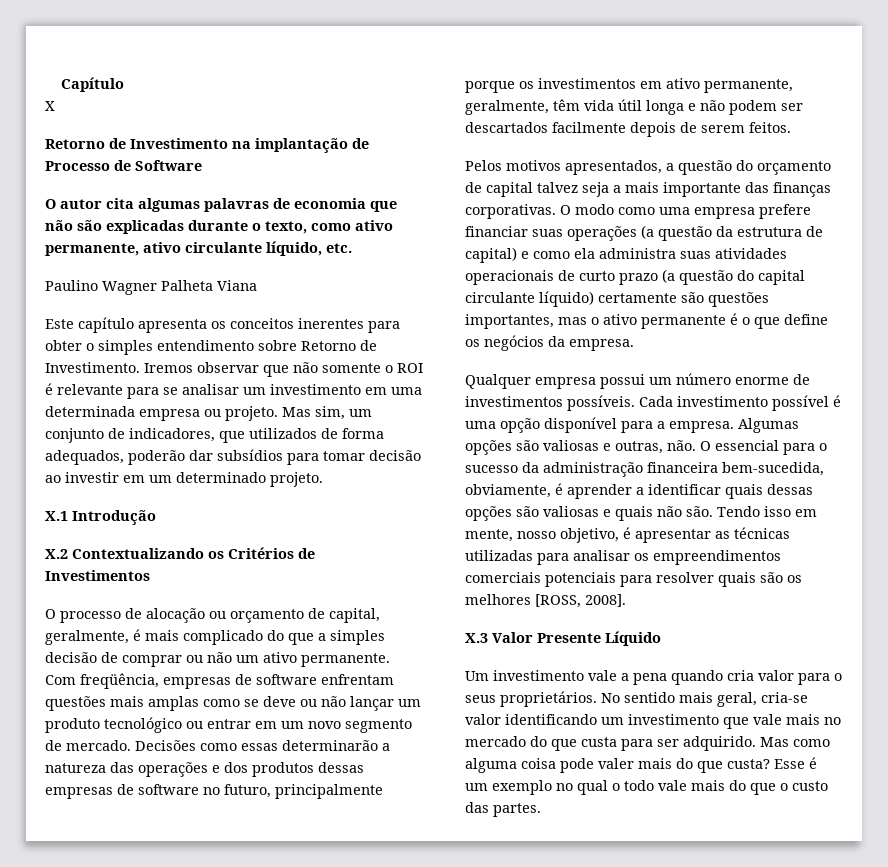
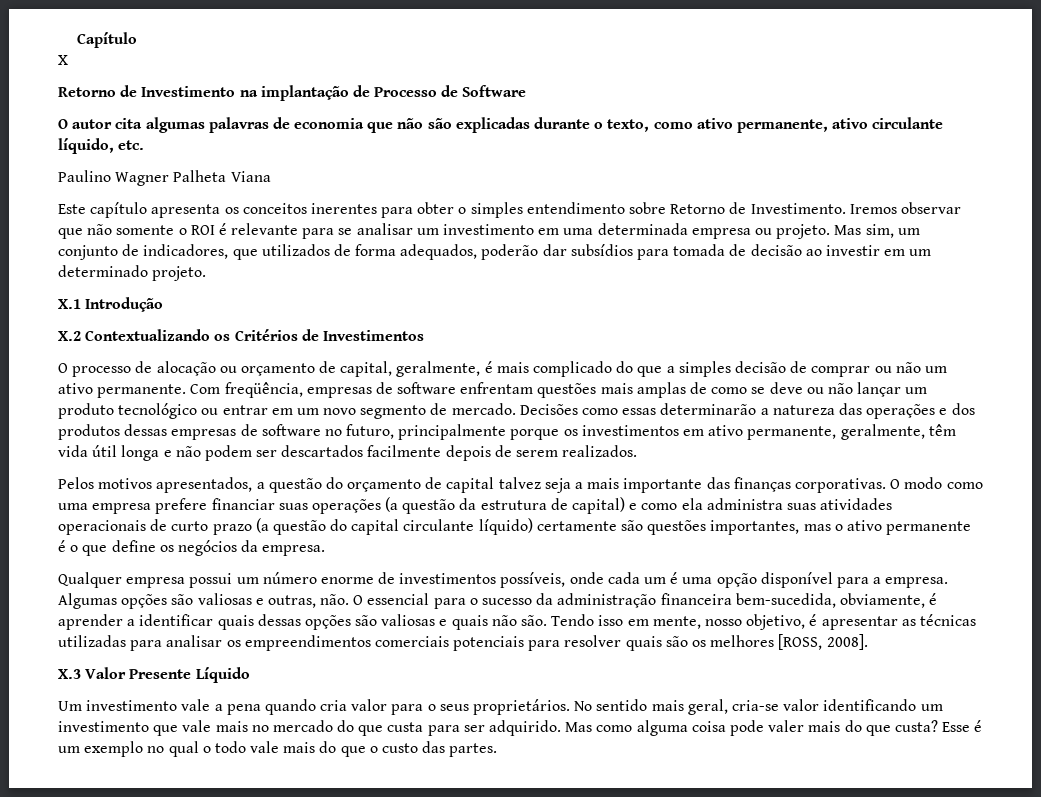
- Mas sim, um conjunto de indicadores, que utilizados de forma adequados, poderão dar subsídios para tomar decisão ao investir em um determinado projeto.
+ Mas sim, um conjunto de indicadores, que utilizados de forma adequados, poderão dar subsídios para tomada de decisão ao investir em um determinado projeto.
- Com freqüência, empresas de software enfrentam questões mais amplas como se deve ou não lançar um produto tecnológico ou entrar em um novo segmento de mercado.
+ Com freqüência, empresas de software enfrentam questões mais amplas de como se deve ou não lançar um produto tecnológico ou entrar em um novo segmento de mercado.
- Decisões como essas determinarão a natureza das operações e dos produtos dessas empresas de software no futuro, principalmente porque os investimentos em ativo permanente, geralmente, têm vida útil longa e não podem ser descartados facilmente depois de serem feitos.
+ Decisões como essas determinarão a natureza das operações e dos produtos dessas empresas de software no futuro, principalmente porque os investimentos em ativo permanente, geralmente, têm vida útil longa e não podem ser descartados facilmente depois de serem realizados.
- Qualquer empresa possui um número enorme de investimentos possíveis. Cada investimento possível é uma opção disponível para a empresa.
+ Qualquer empresa possui um número enorme de investimentos possíveis, onde cada um é uma opção disponível para a empresa.

